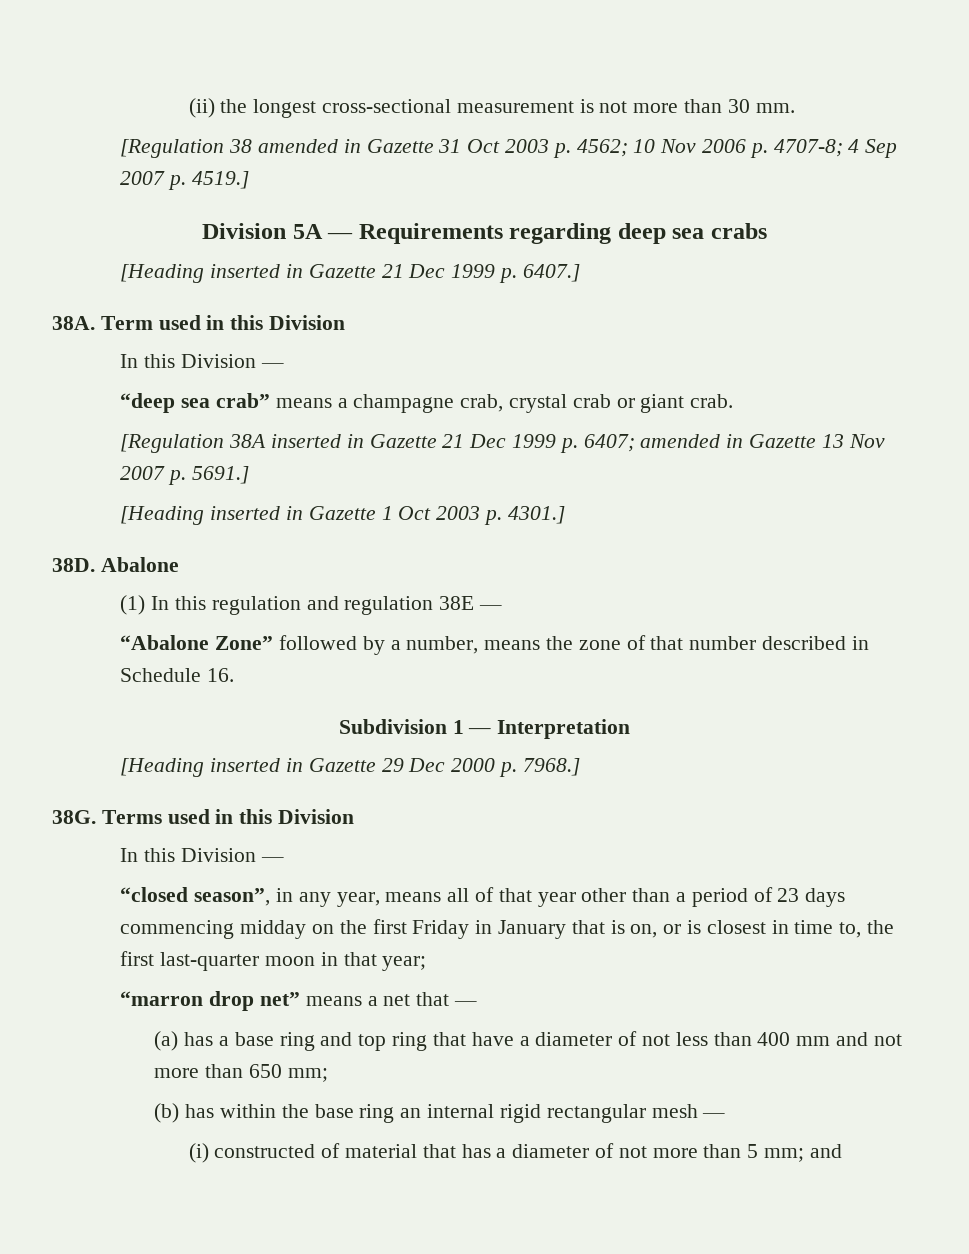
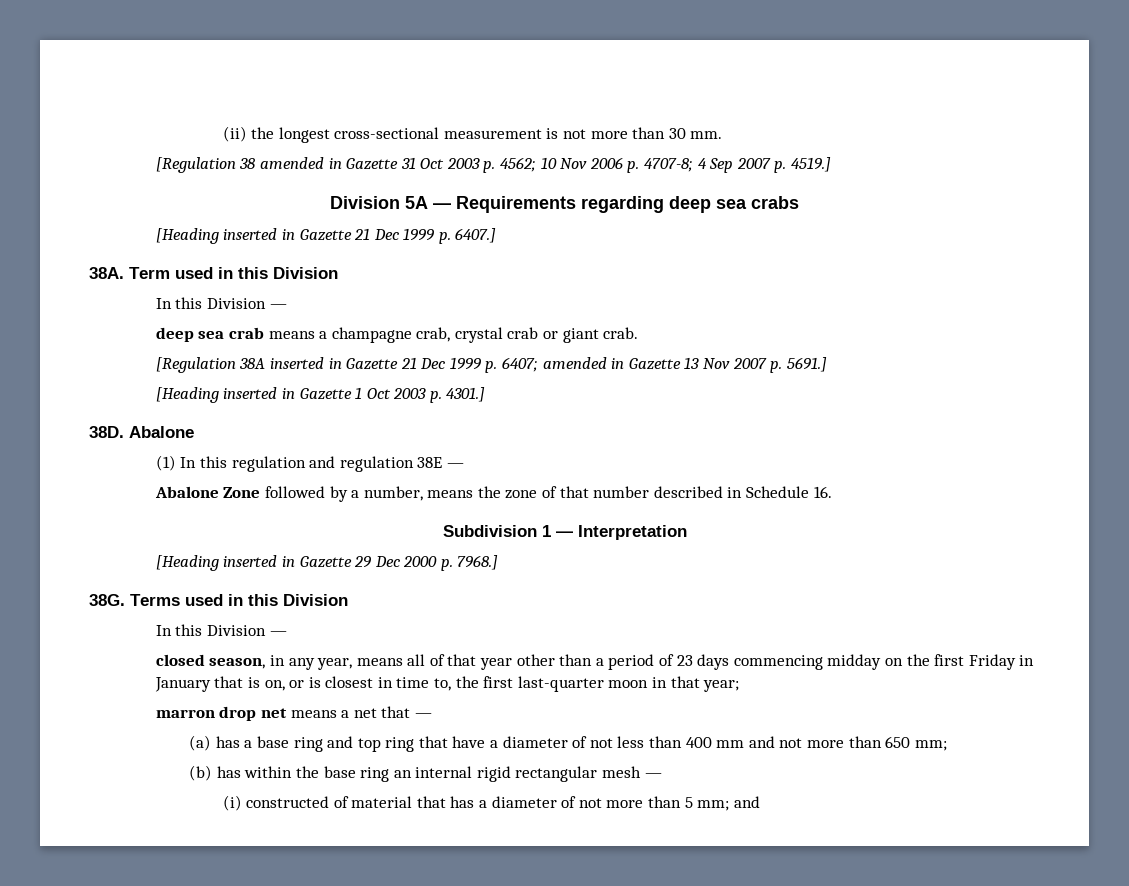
- “deep sea crab” means a champagne crab, crystal crab or giant crab.
+ deep sea crab means a champagne crab, crystal crab or giant crab.
- “Abalone Zone” followed by a number, means the zone of that number described in Schedule 16.
+ Abalone Zone followed by a number, means the zone of that number described in Schedule 16.
- “closed season”, in any year, means all of that year other than a period of 23 days commencing midday on the first Friday in January that is on, or is closest in time to, the first last-quarter moon in that year;
+ closed season, in any year, means all of that year other than a period of 23 days commencing midday on the first Friday in January that is on, or is closest in time to, the first last-quarter moon in that year;
- “marron drop net” means a net that —
+ marron drop net means a net that —

